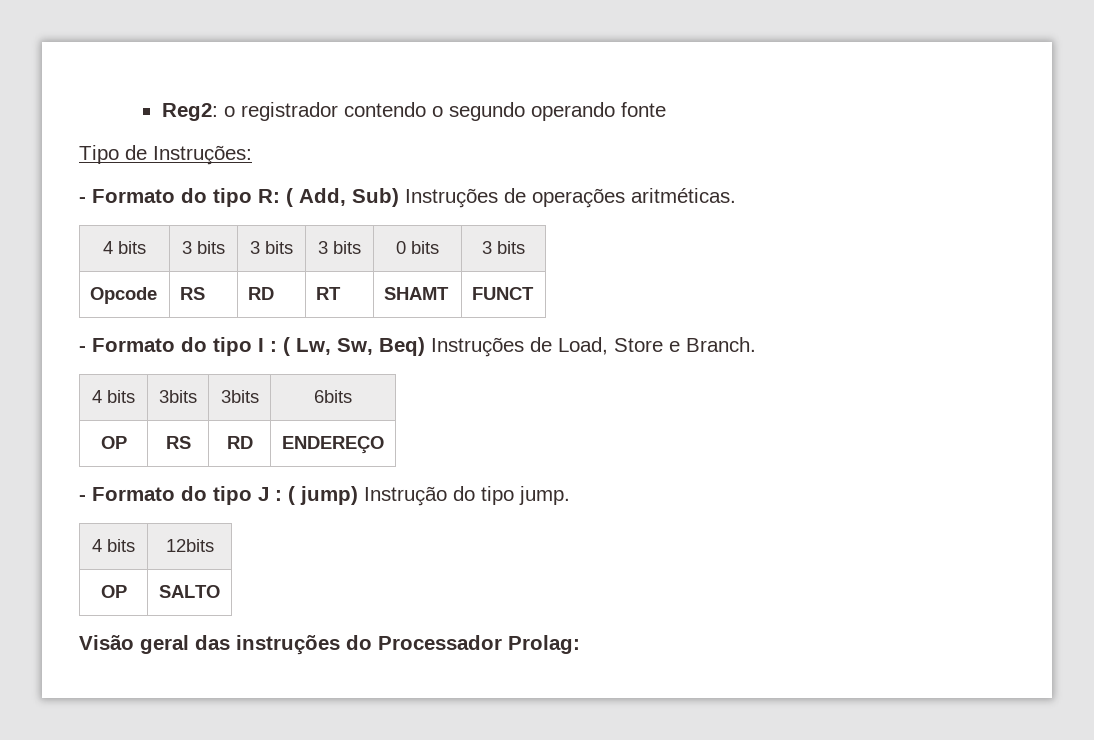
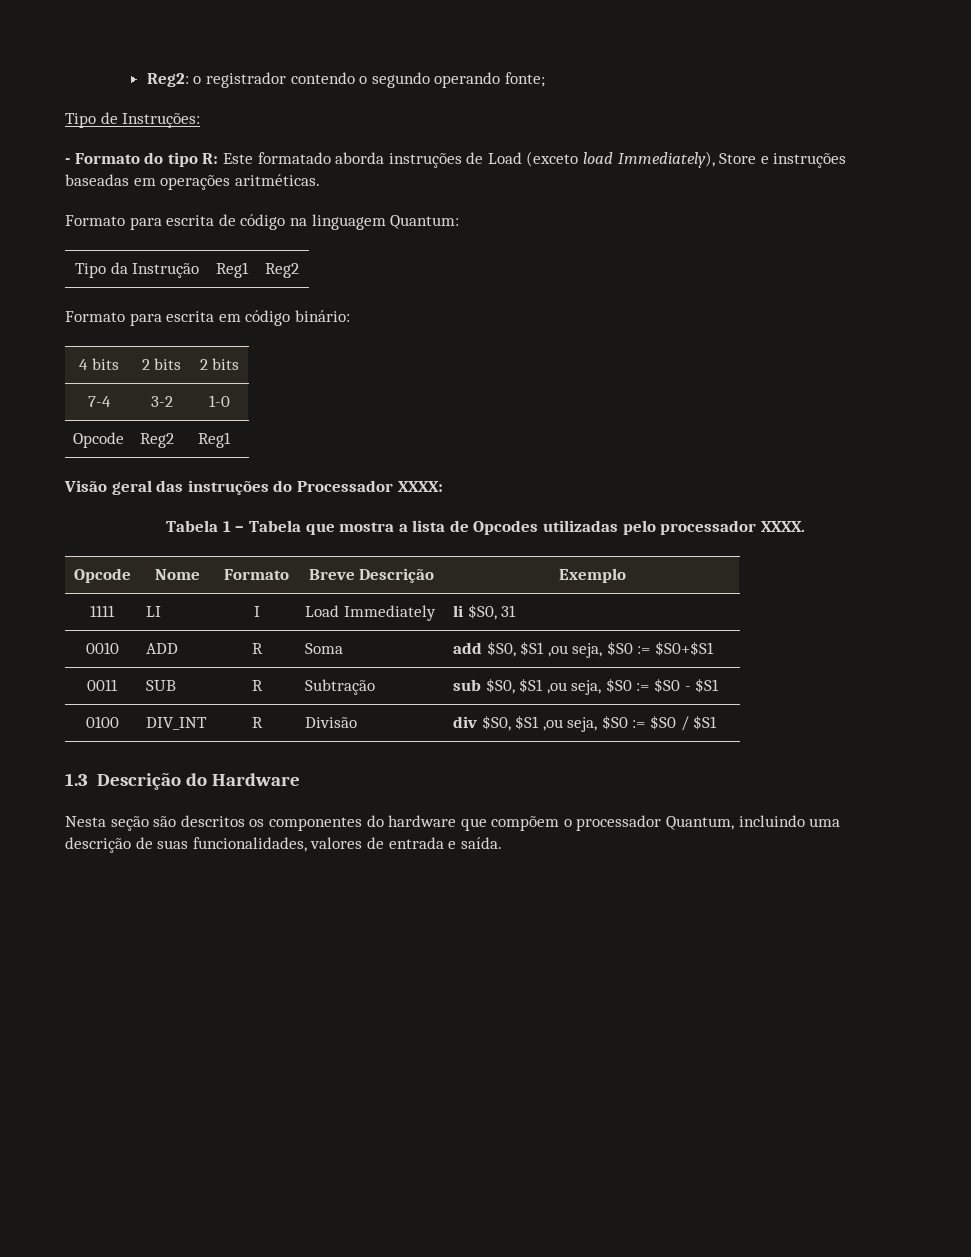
- Reg2: o registrador contendo o segundo operando fonte
+ Reg2: o registrador contendo o segundo operando fonte;
- - Formato do tipo R: ( Add, Sub) Instruções de operações aritméticas.
- 4 bits | 3 bits | 3 bits | 3 bits | 0 bits | 3 bits
- Opcode | RS | RD | RT | SHAMT | FUNCT
- - Formato do tipo I : ( Lw, Sw, Beq) Instruções de Load, Store e Branch.
- 4 bits | 3bits | 3bits | 6bits
- OP | RS | RD | ENDEREÇO
- - Formato do tipo J : ( jump) Instrução do tipo jump.
- 4 bits | 12bits
- OP | SALTO
+ - Formato do tipo R: Este formatado aborda instruções de Load (exceto load Immediately), Store e instruções baseadas em operações aritméticas.
+ Formato para escrita de código na linguagem Quantum:
+ Tipo da Instrução | Reg1 | Reg2
+ Formato para escrita em código binário:
+ 4 bits | 2 bits | 2 bits
+ 7-4 | 3-2 | 1-0
+ Opcode | Reg2 | Reg1
- Visão geral das instruções do Processador Prolag:
+ Visão geral das instruções do Processador XXXX:
+ Tabela 1 – Tabela que mostra a lista de Opcodes utilizadas pelo processador XXXX.
+ Opcode | Nome | Formato | Breve Descrição | Exemplo
+ 1111 | LI | I | Load Immediately | li $S0, 31
+ 0010 | ADD | R | Soma | add $S0, $S1 ,ou seja, $S0 := $S0+$S1
+ 0011 | SUB | R | Subtração | sub $S0, $S1 ,ou seja, $S0 := $S0 - $S1
+ 0100 | DIV_INT | R | Divisão | div $S0, $S1 ,ou seja, $S0 := $S0 / $S1
+ 1.3 Descrição do Hardware
+ Nesta seção são descritos os componentes do hardware que compõem o processador Quantum, incluindo uma descrição de suas funcionalidades, valores de entrada e saída.

